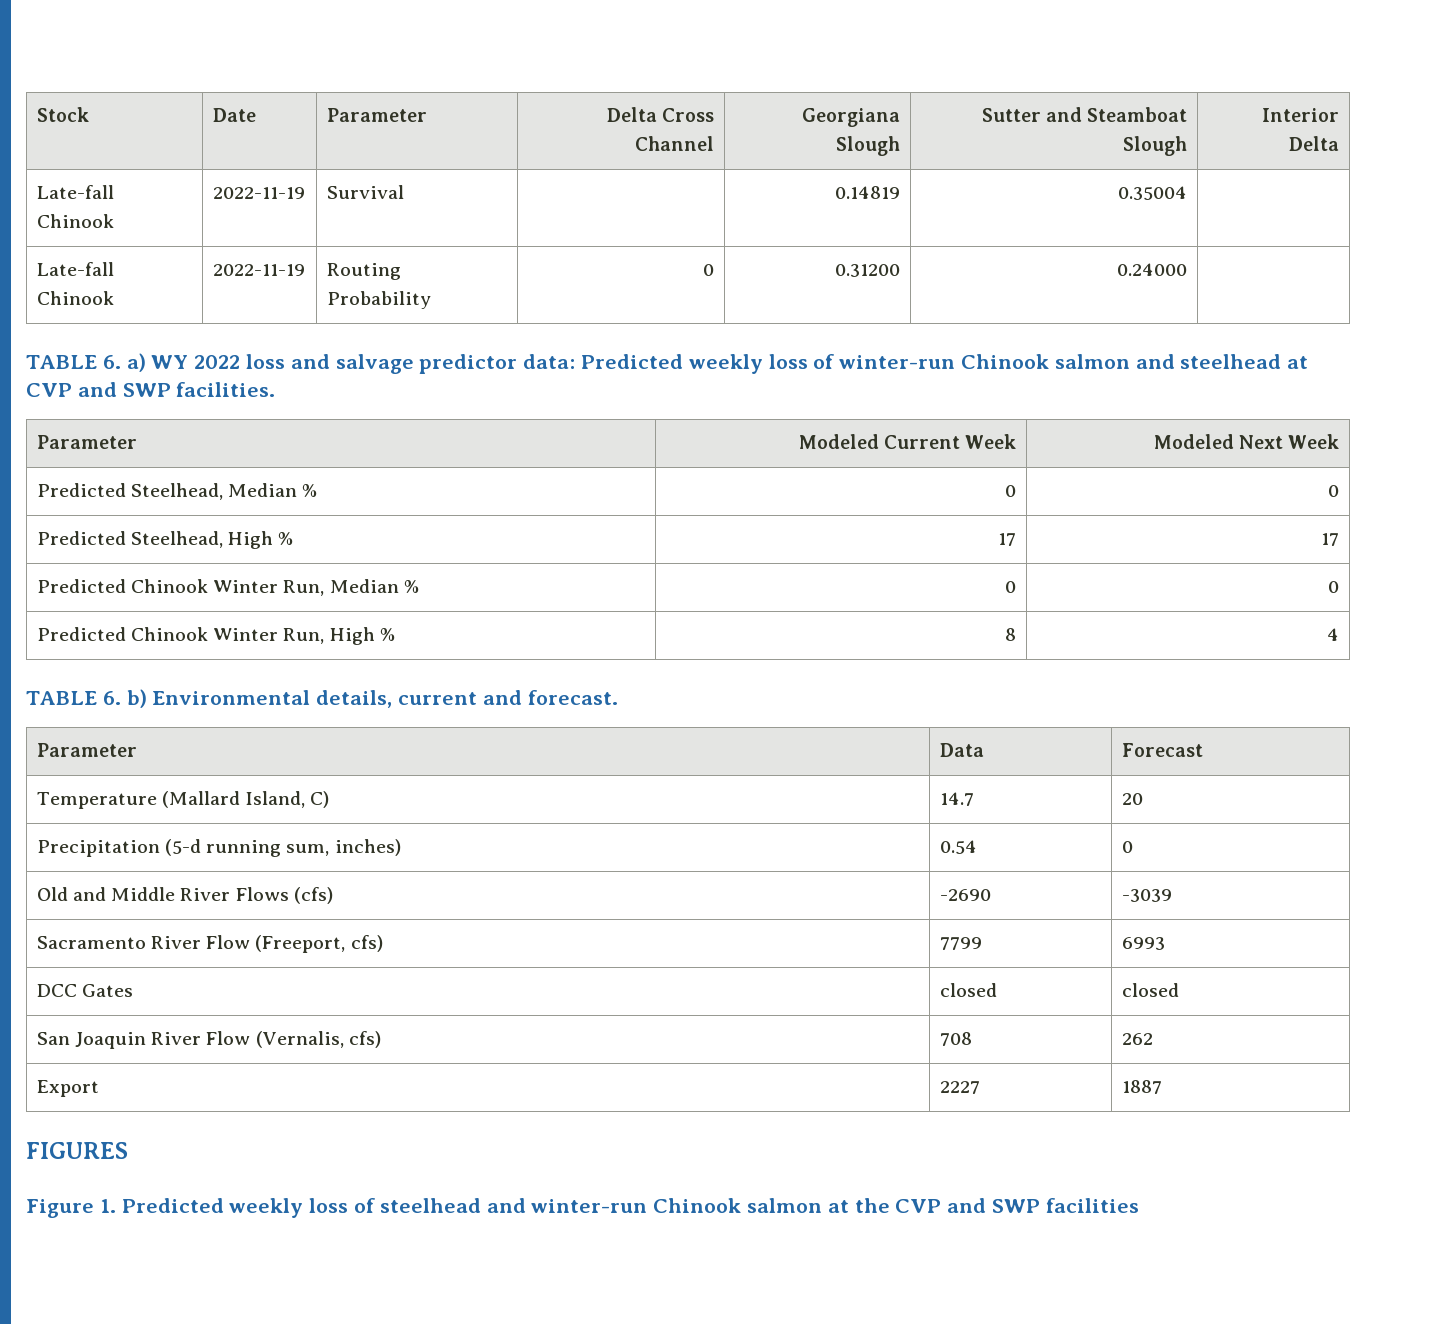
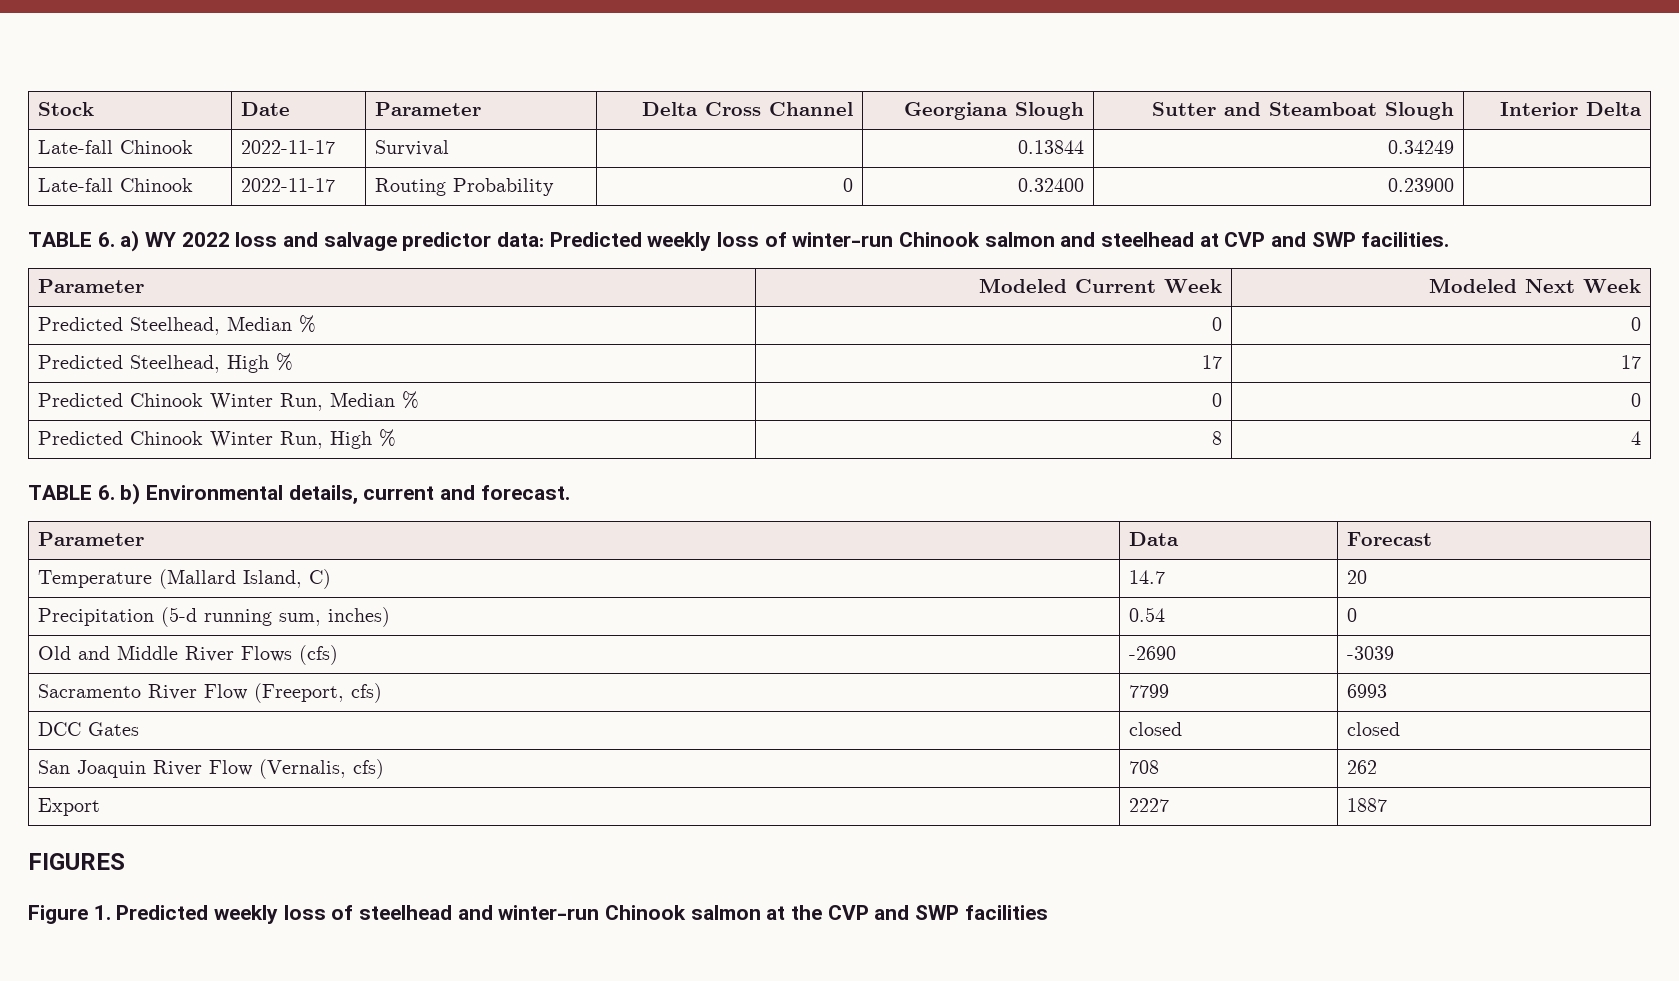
- Late-fall Chinook | 2022-11-19 | Survival | | 0.14819 | 0.35004 |
- Late-fall Chinook | 2022-11-19 | Routing Probability | 0 | 0.31200 | 0.24000 |
+ Late-fall Chinook | 2022-11-17 | Survival | | 0.13844 | 0.34249 |
+ Late-fall Chinook | 2022-11-17 | Routing Probability | 0 | 0.32400 | 0.23900 |

